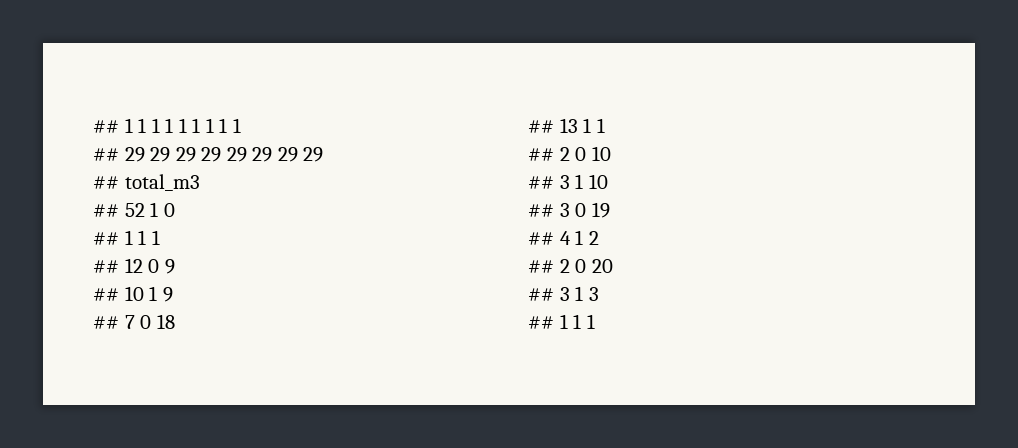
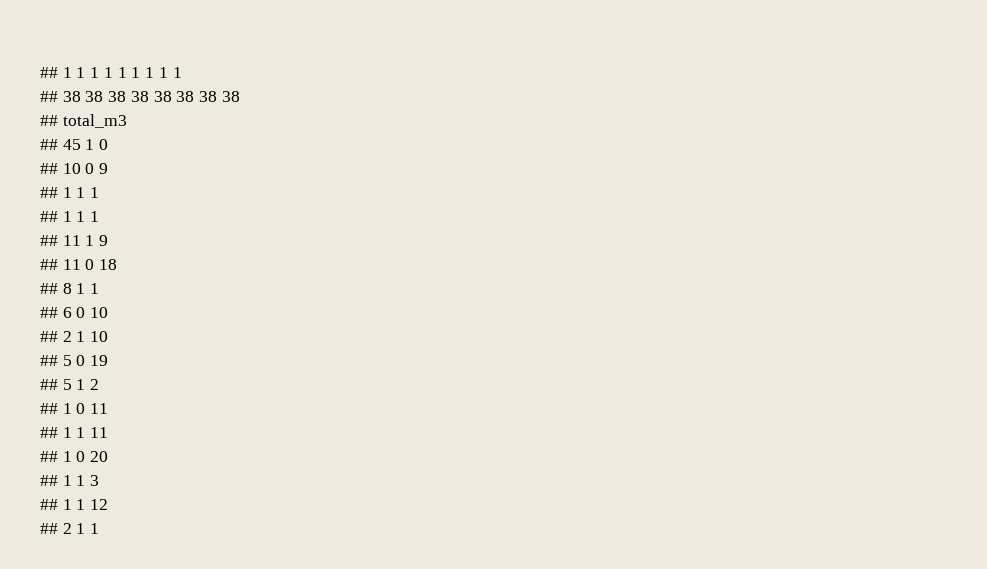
- ## 29 29 29 29 29 29 29 29
+ ## 38 38 38 38 38 38 38 38
- ## 52 1 0
+ ## 45 1 0
+ ## 10 0 9
  ## 1 1 1
- ## 12 0 9
- ## 10 1 9
+ ## 1 1 1
+ ## 11 1 9
- ## 7 0 18
+ ## 11 0 18
- ## 13 1 1
- ## 2 0 10
+ ## 8 1 1
+ ## 6 0 10
- ## 3 1 10
+ ## 2 1 10
- ## 3 0 19
+ ## 5 0 19
- ## 4 1 2
+ ## 5 1 2
- ## 2 0 20
+ ## 1 0 11
+ ## 1 1 11
+ ## 1 0 20
- ## 3 1 3
- ## 1 1 1
+ ## 1 1 3
+ ## 1 1 12
+ ## 2 1 1

